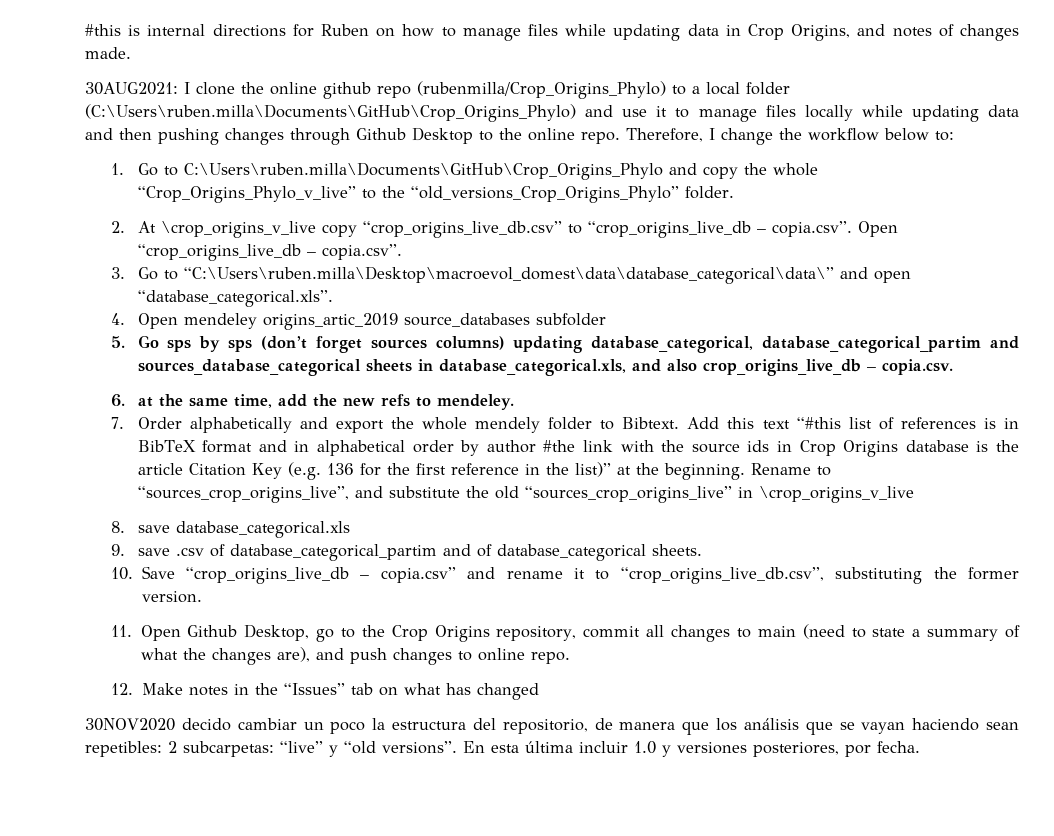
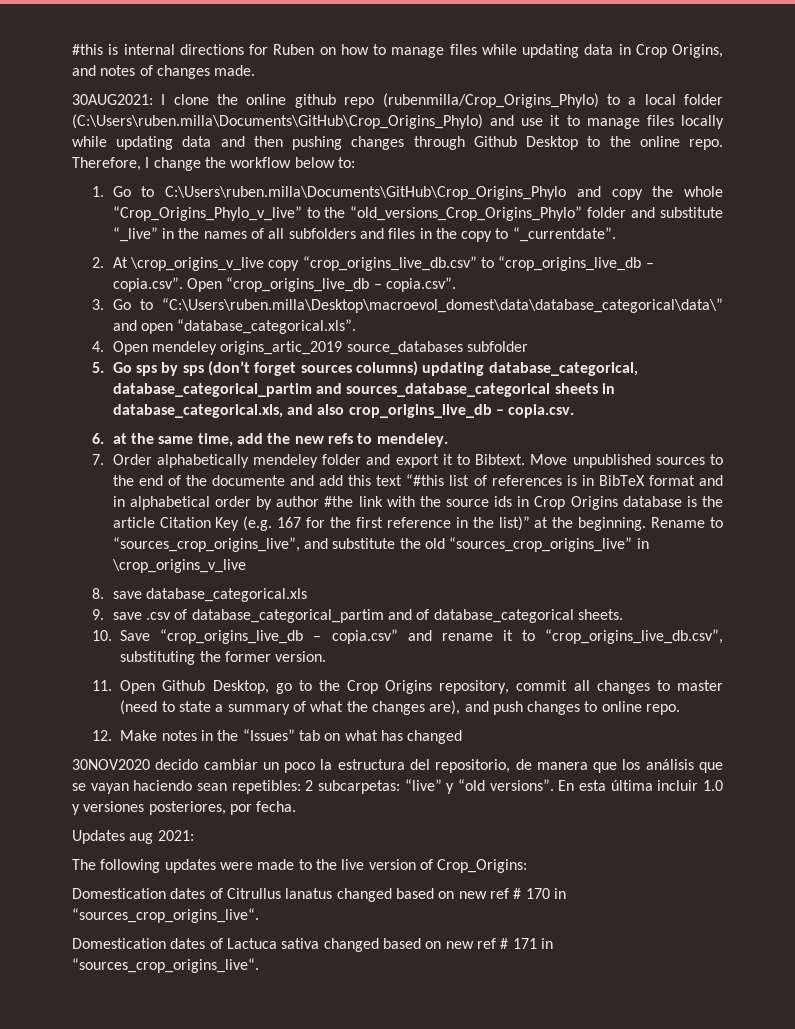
- 1. Go to C:\Users\ruben.milla\Documents\GitHub\Crop_Origins_Phylo and copy the whole “Crop_Origins_Phylo_v_live” to the “old_versions_Crop_Origins_Phylo” folder.
+ 1. Go to C:\Users\ruben.milla\Documents\GitHub\Crop_Origins_Phylo and copy the whole “Crop_Origins_Phylo_v_live” to the “old_versions_Crop_Origins_Phylo” folder and substitute “_live” in the names of all subfolders and files in the copy to “_currentdate”.
- 7. Order alphabetically and export the whole mendely folder to Bibtext. Add this text “#this list of references is in BibTeX format and in alphabetical order by author #the link with the source ids in Crop Origins database is the article Citation Key (e.g. 136 for the first reference in the list)” at the beginning.
+ 7. Order alphabetically mendeley folder and export it to Bibtext. Move unpublished sources to the end of the documente and add this text “#this list of references is in BibTeX format and in alphabetical order by author #the link with the source ids in Crop Origins database is the article Citation Key (e.g. 167 for the first reference in the list)” at the beginning.
- 11. Open Github Desktop, go to the Crop Origins repository, commit all changes to main (need to state a summary of what the changes are), and push changes to online repo.
+ 11. Open Github Desktop, go to the Crop Origins repository, commit all changes to master (need to state a summary of what the changes are), and push changes to online repo.
+ Updates aug 2021:
+ The following updates were made to the live version of Crop_Origins:
+ Domestication dates of Citrullus lanatus changed based on new ref # 170 in “sources_crop_origins_live“.
+ Domestication dates of Lactuca sativa changed based on new ref # 171 in “sources_crop_origins_live“.

